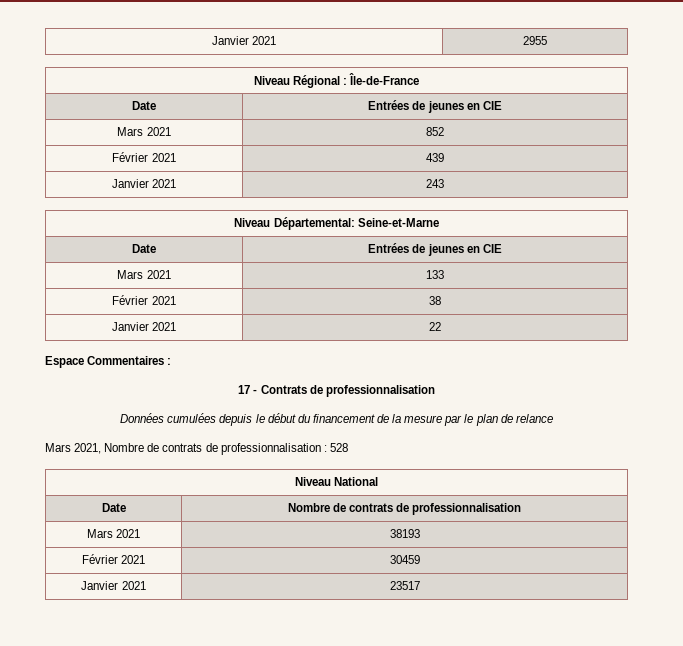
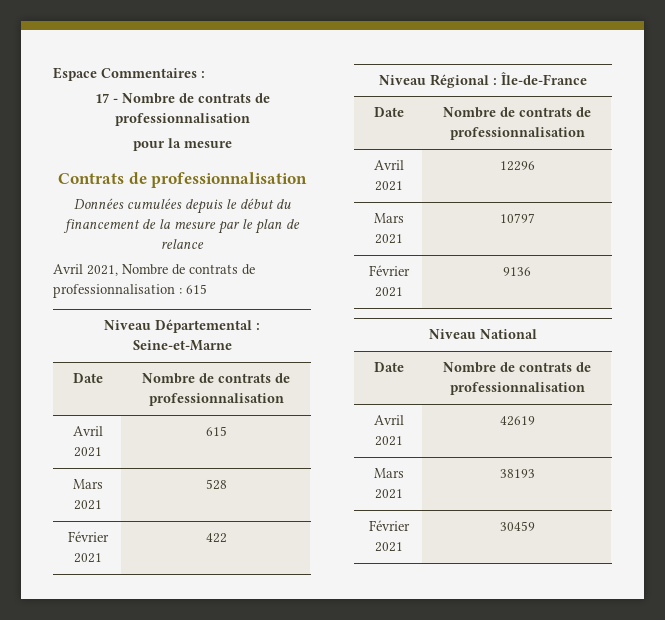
- Janvier 2021 | 2955
- Niveau Régional : Île-de-France
- Date | Entrées de jeunes en CIE
- Mars 2021 | 852
- Février 2021 | 439
- Janvier 2021 | 243
- Niveau Départemental: Seine-et-Marne
- Date | Entrées de jeunes en CIE
- Mars 2021 | 133
- Février 2021 | 38
- Janvier 2021 | 22
- 17 - Contrats de professionnalisation
+ 17 - Nombre de contrats de professionnalisation
+ pour la mesure
+ Contrats de professionnalisation
- Mars 2021, Nombre de contrats de professionnalisation : 528
+ Avril 2021, Nombre de contrats de professionnalisation : 615
+ Niveau Départemental : Seine-et-Marne
+ Date | Nombre de contrats de professionnalisation
+ Avril 2021 | 615
+ Mars 2021 | 528
+ Février 2021 | 422
+ Niveau Régional : Île-de-France
+ Date | Nombre de contrats de professionnalisation
+ Avril 2021 | 12296
+ Mars 2021 | 10797
+ Février 2021 | 9136
+ Avril 2021 | 42619
- Janvier 2021 | 23517

